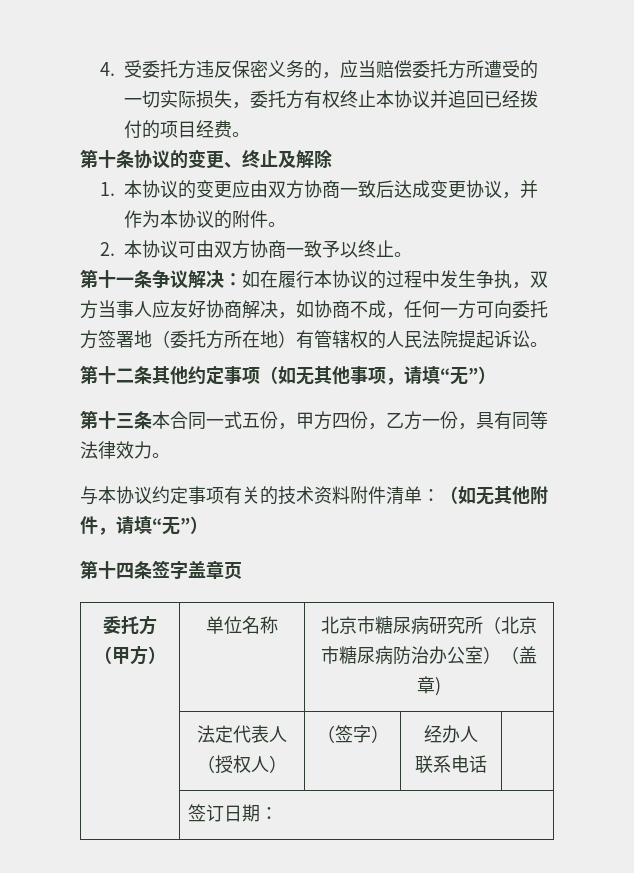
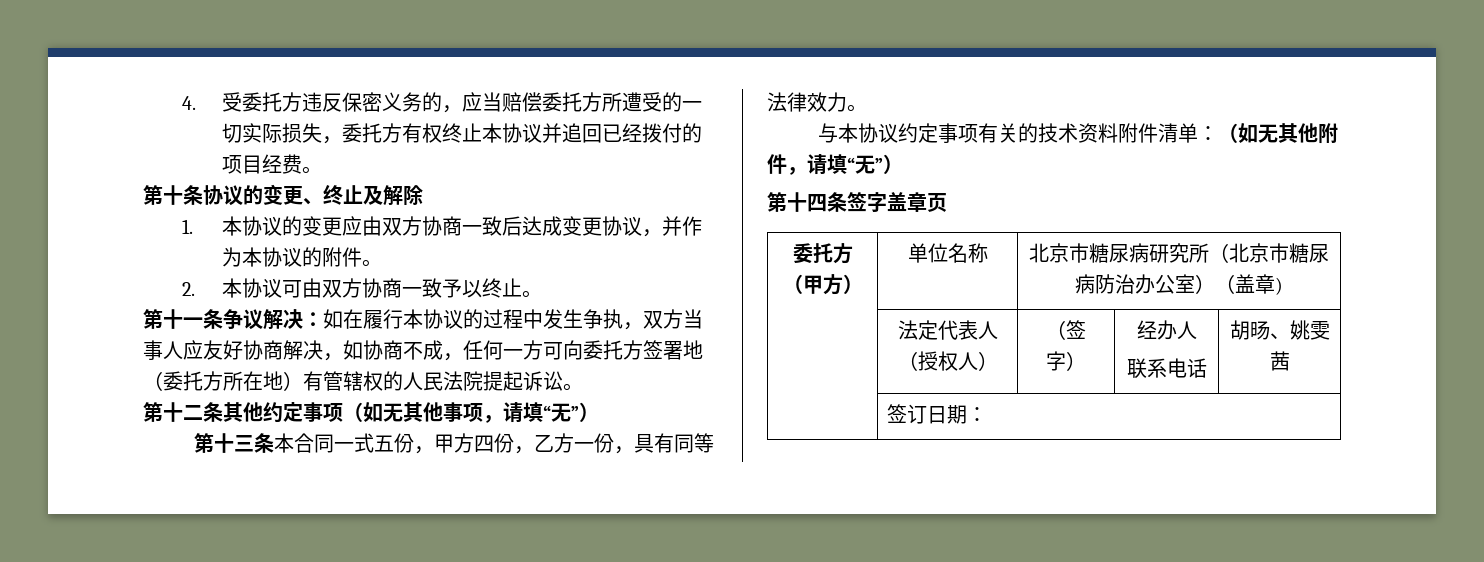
  | 法定代表人（授权人） | （签字） | 经办人
- 联系电话 |
+ 联系电话 | 胡旸、姚雯茜

